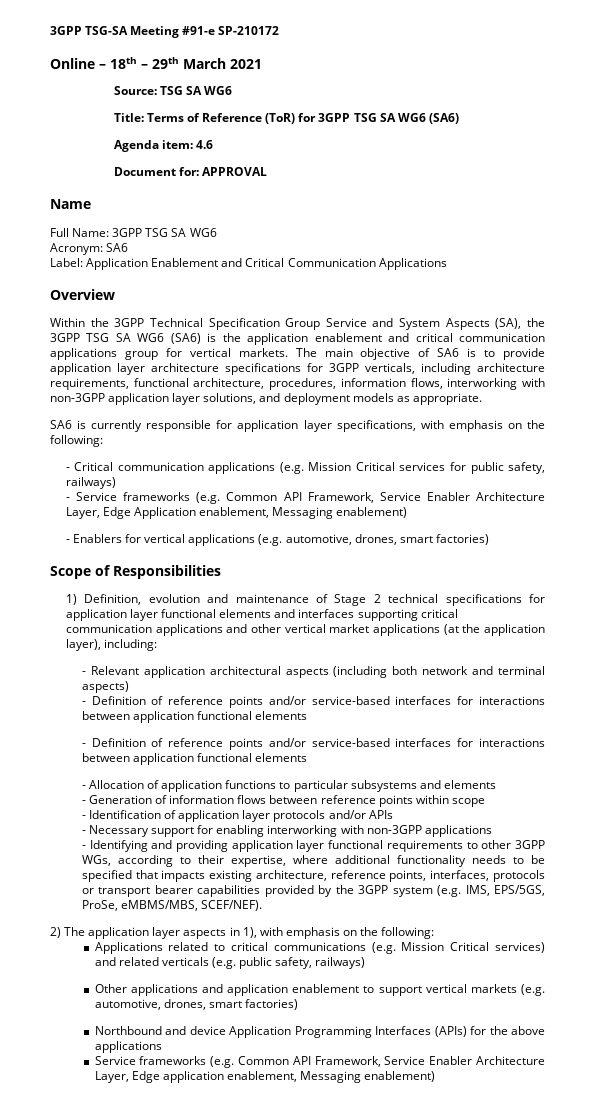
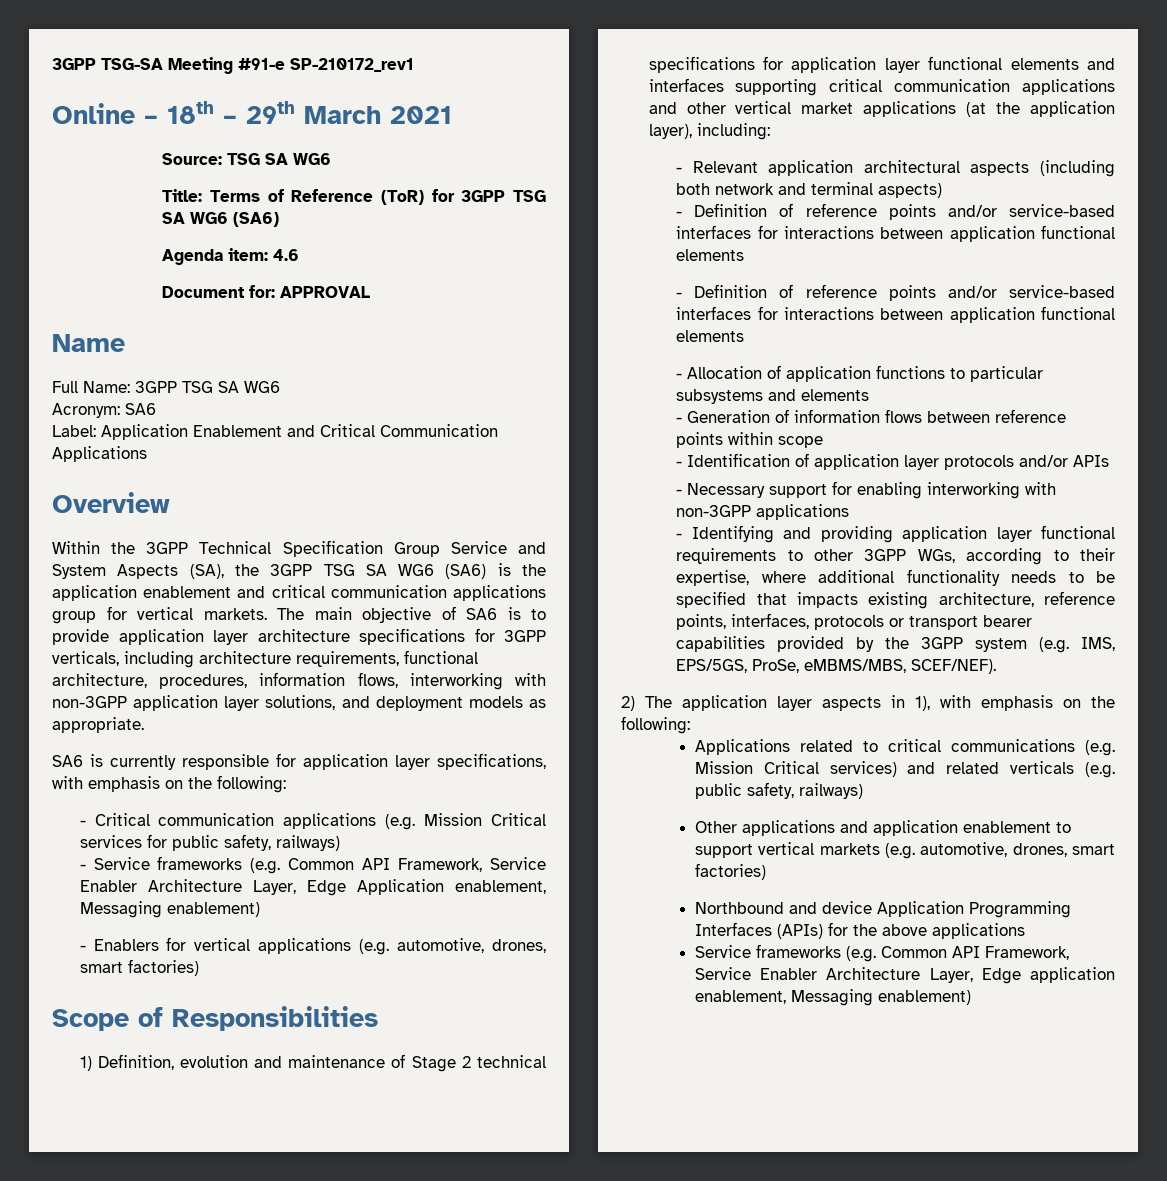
- 3GPP TSG-SA Meeting #91-e SP-210172
+ 3GPP TSG-SA Meeting #91-e SP-210172_rev1

